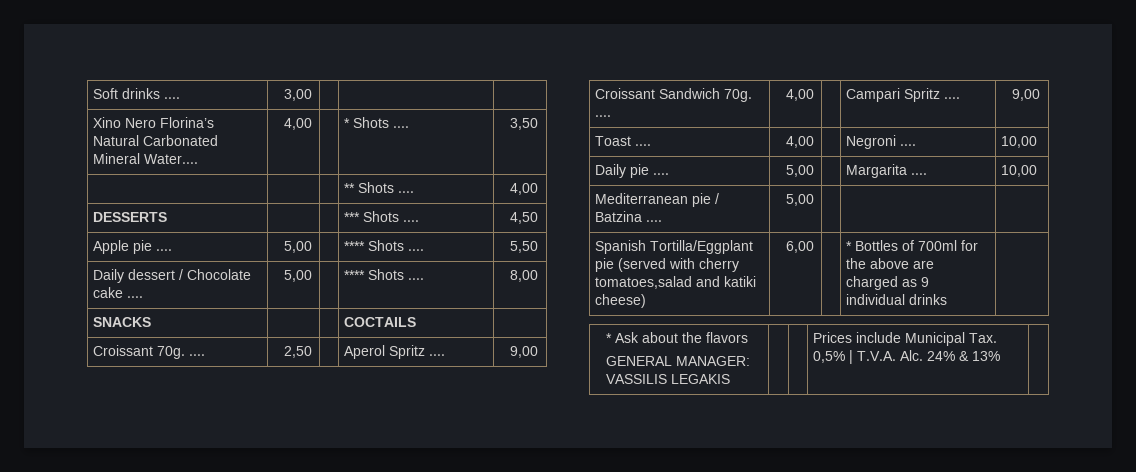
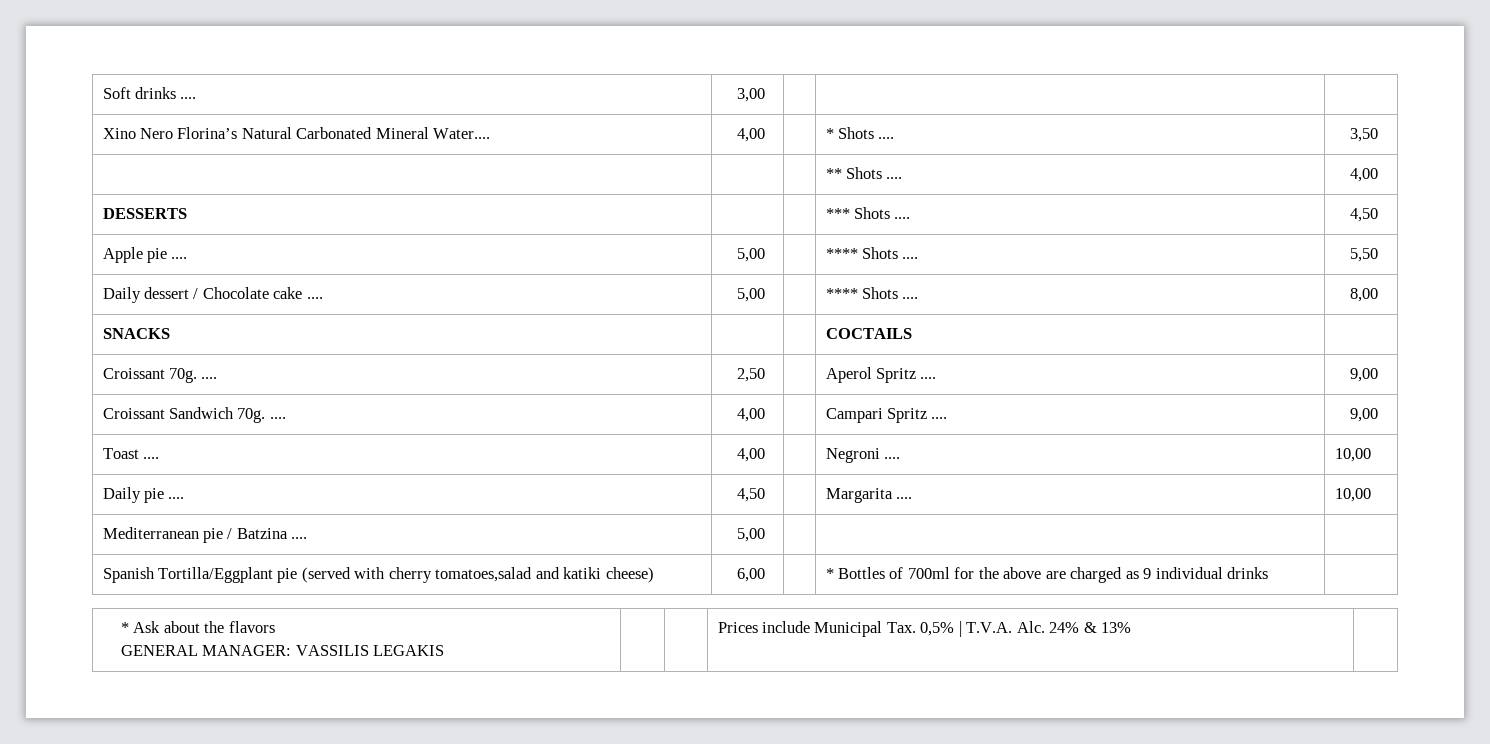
- Daily pie .... | 5,00 | | Margarita .... | 10,00
+ Daily pie .... | 4,50 | | Margarita .... | 10,00

